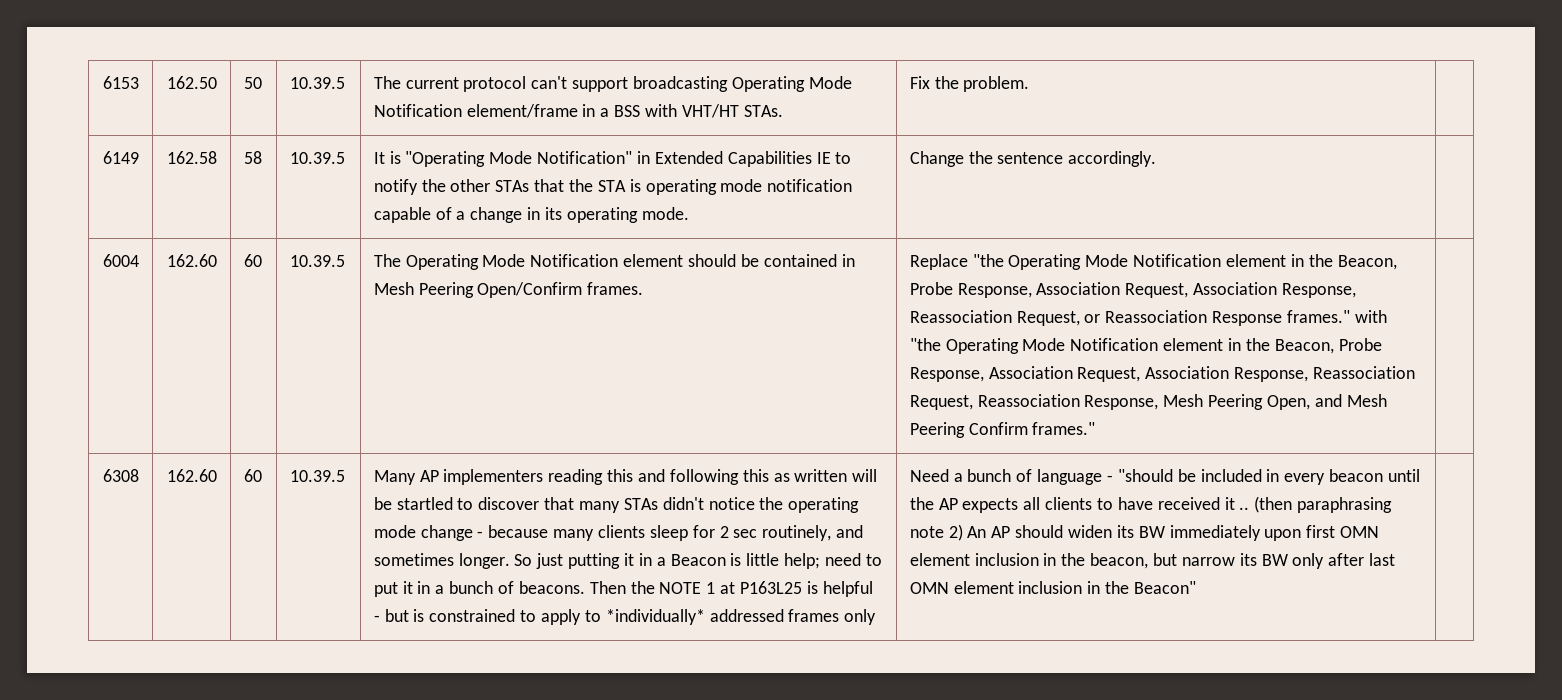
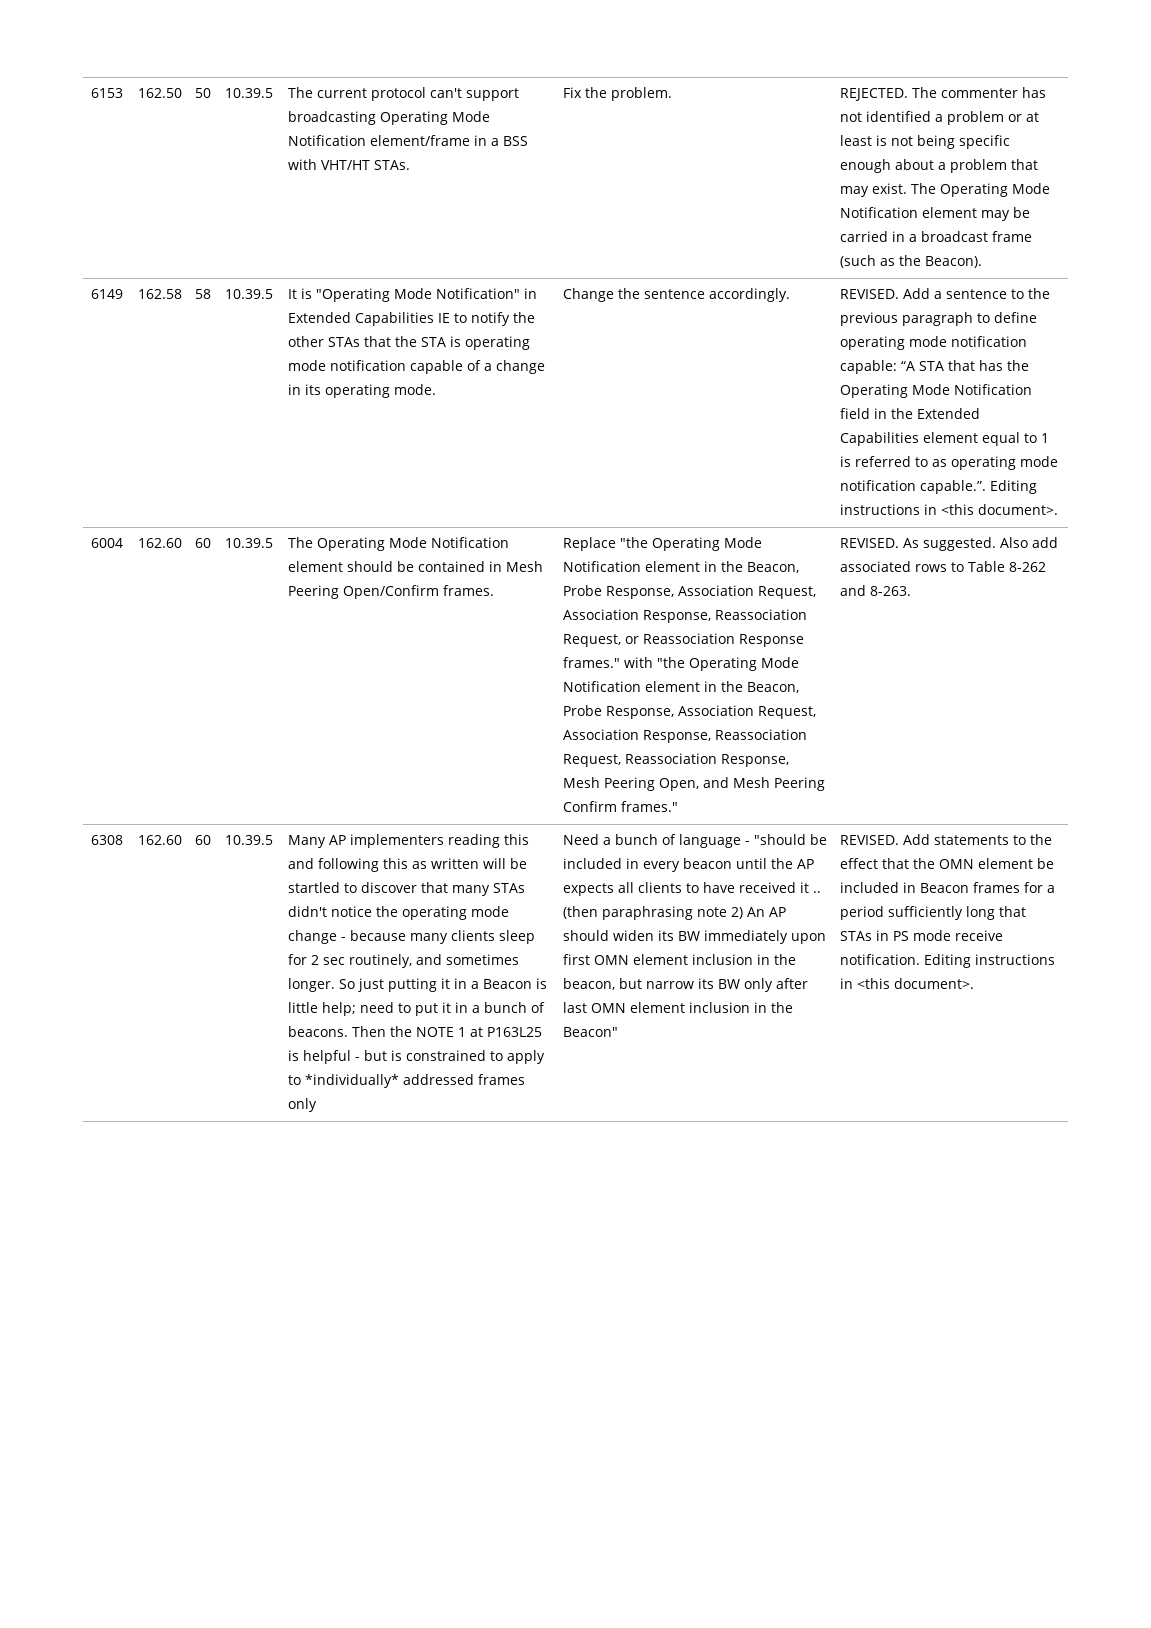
+ REJECTED. The commenter has not identified a problem or at least is not being specific enough about a problem that may exist. The Operating Mode Notification element may be carried in a broadcast frame (such as the Beacon).
+ REVISED. Add a sentence to the previous paragraph to define operating mode notification capable: “A STA that has the Operating Mode Notification field in the Extended Capabilities element equal to 1 is referred to as operating mode notification capable.”. Editing instructions in <this document>.
+ REVISED. As suggested. Also add associated rows to Table 8-262 and 8-263.
+ REVISED. Add statements to the effect that the OMN element be included in Beacon frames for a period sufficiently long that STAs in PS mode receive notification. Editing instructions in <this document>.

